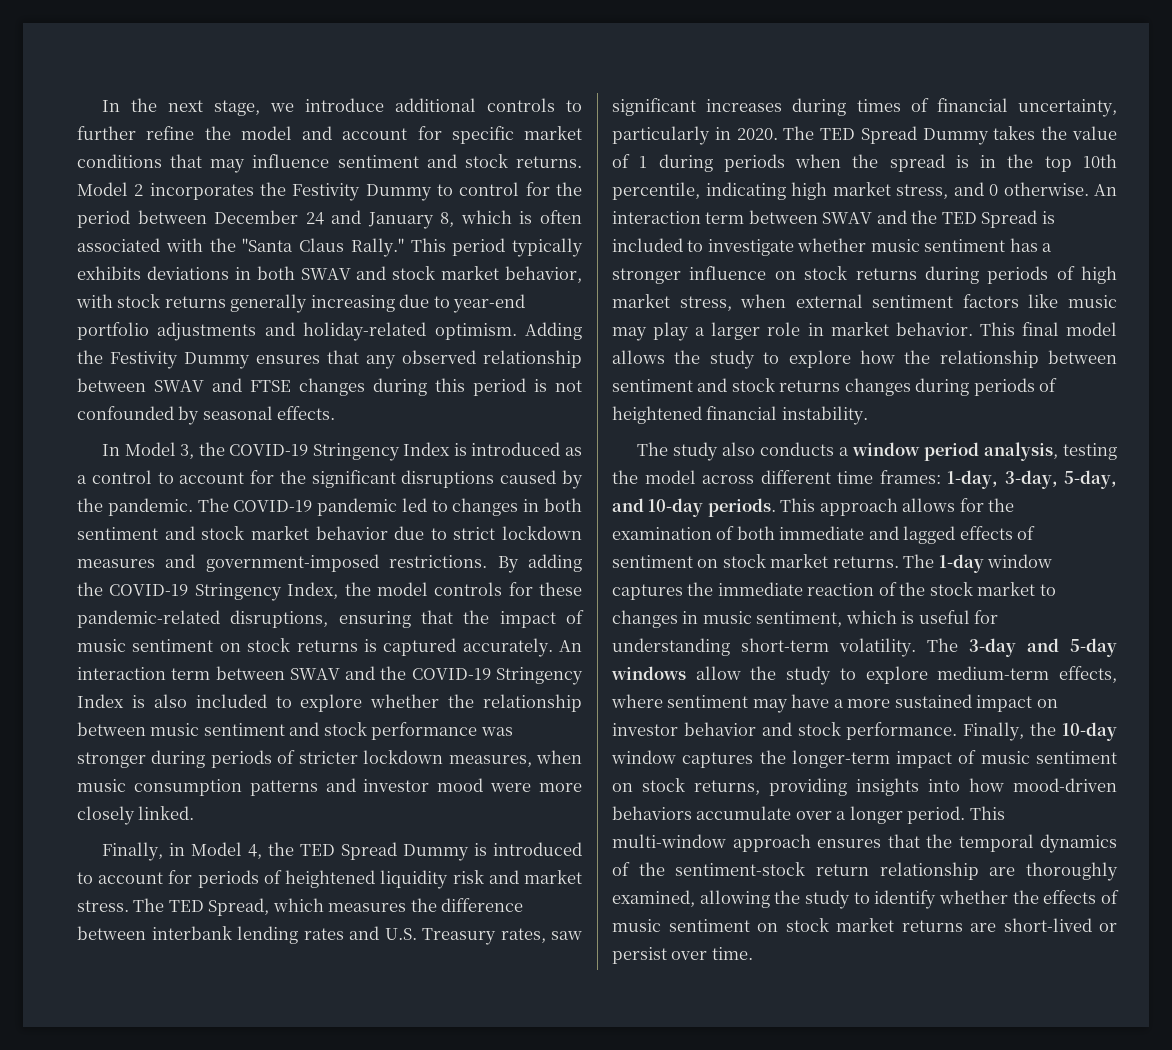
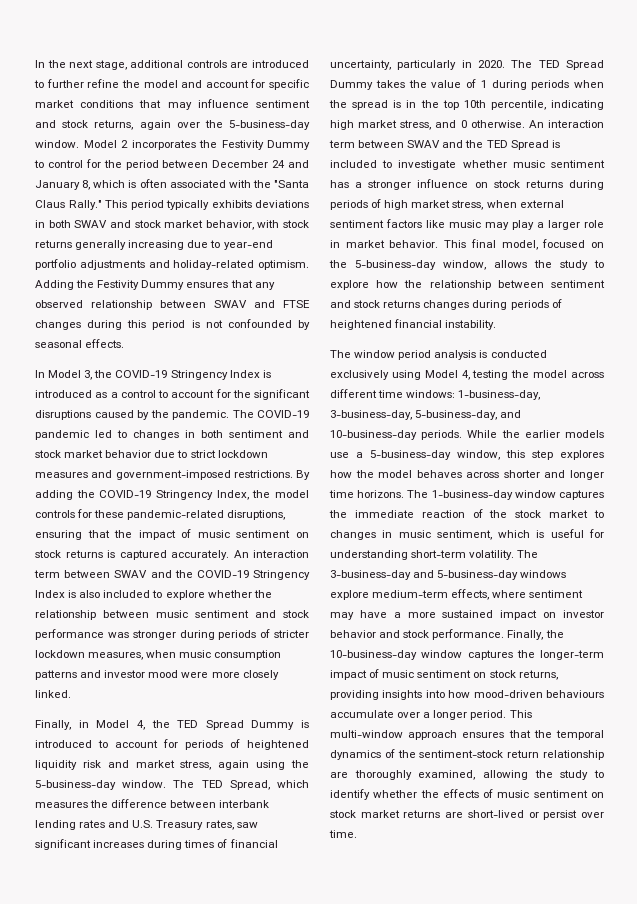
- In the next stage, we introduce additional controls to further refine the model and account for specific market conditions that may influence sentiment and stock returns.
+ In the next stage, additional controls are introduced to further refine the model and account for specific market conditions that may influence sentiment and stock returns, again over the 5-business-day window.
- Finally, in Model 4, the TED Spread Dummy is introduced to account for periods of heightened liquidity risk and market stress.
+ Finally, in Model 4, the TED Spread Dummy is introduced to account for periods of heightened liquidity risk and market stress, again using the 5-business-day window.
- This final model allows the study to explore how the relationship between sentiment and stock returns changes during periods of heightened financial instability.
+ This final model, focused on the 5-business-day window, allows the study to explore how the relationship between sentiment and stock returns changes during periods of heightened financial instability.
- The study also conducts a window period analysis, testing the model across different time frames: 1-day, 3-day, 5-day, and 10-day periods. This approach allows for the examination of both immediate and lagged effects of sentiment on stock market returns. The 1-day window captures the immediate reaction of the stock market to changes in music sentiment, which is useful for understanding short-term volatility.
+ The window period analysis is conducted exclusively using Model 4, testing the model across different time windows: 1-business-day, 3-business-day, 5-business-day, and 10-business-day periods. While the earlier models use a 5-business-day window, this step explores how the model behaves across shorter and longer time horizons. The 1-business-day window captures the immediate reaction of the stock market to changes in music sentiment, which is useful for understanding short-term volatility.
- The 3-day and 5-day windows allow the study to explore medium-term effects, where sentiment may have a more sustained impact on investor behavior and stock performance.
+ The 3-business-day and 5-business-day windows explore medium-term effects, where sentiment may have a more sustained impact on investor behavior and stock performance.
- Finally, the 10-day window captures the longer-term impact of music sentiment on stock returns, providing insights into how mood-driven behaviors accumulate over a longer period.
+ Finally, the 10-business-day window captures the longer-term impact of music sentiment on stock returns, providing insights into how mood-driven behaviours accumulate over a longer period.

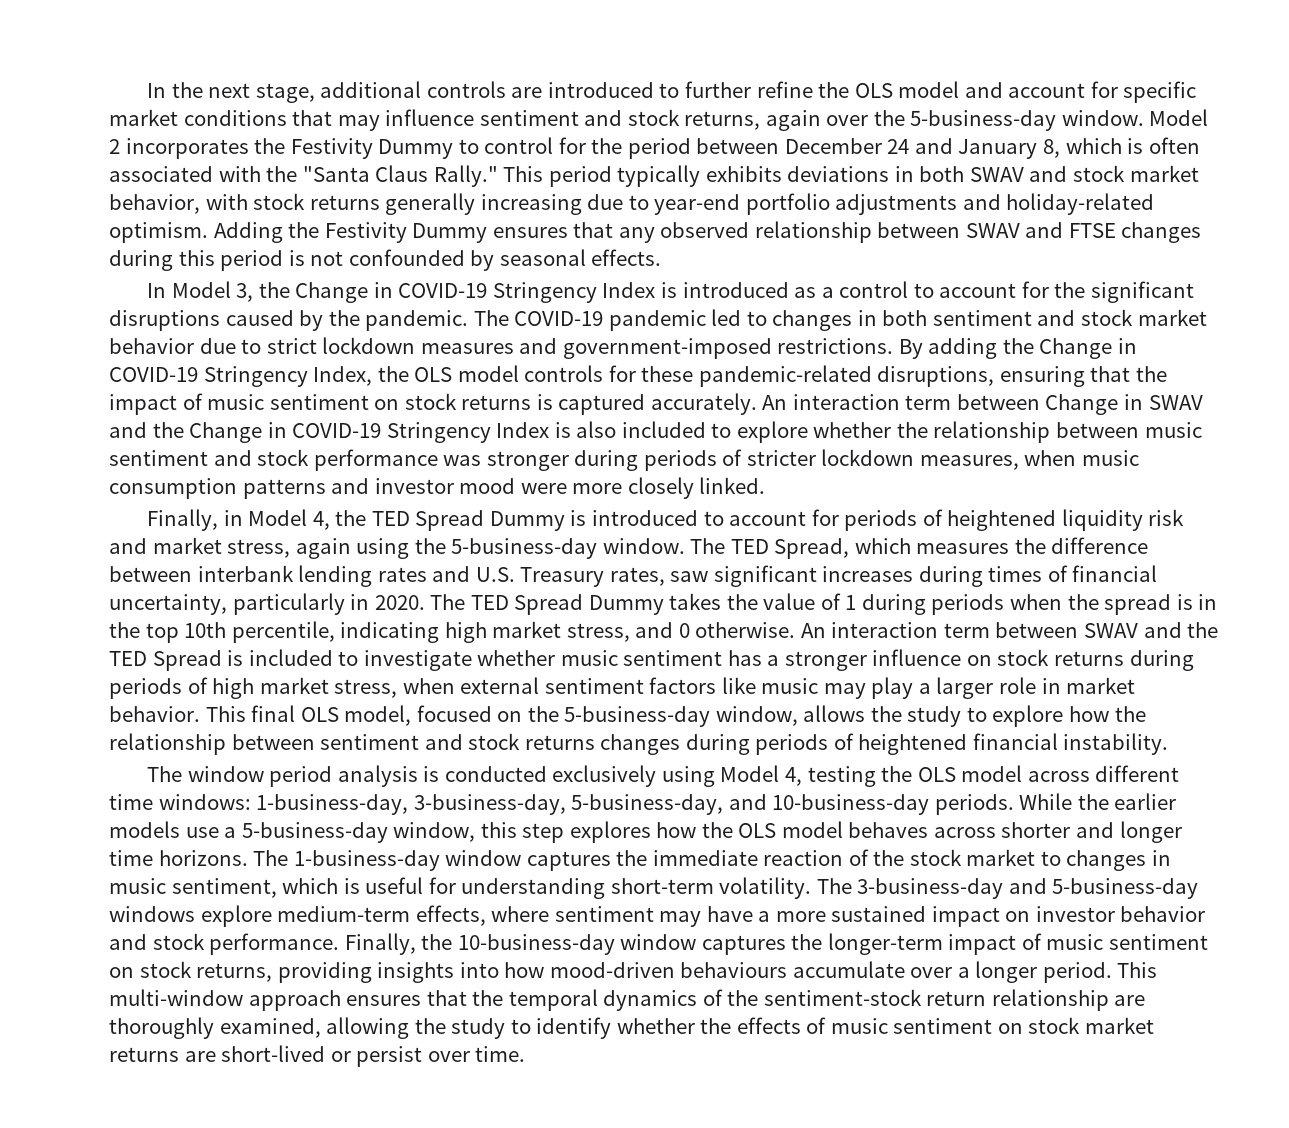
- In the next stage, additional controls are introduced to further refine the model and account for specific market conditions that may influence sentiment and stock returns, again over the 5-business-day window.
+ In the next stage, additional controls are introduced to further refine the OLS model and account for specific market conditions that may influence sentiment and stock returns, again over the 5-business-day window.
- In Model 3, the COVID-19 Stringency Index is introduced as a control to account for the significant disruptions caused by the pandemic.
+ In Model 3, the Change in COVID-19 Stringency Index is introduced as a control to account for the significant disruptions caused by the pandemic.
- By adding the COVID-19 Stringency Index, the model controls for these pandemic-related disruptions, ensuring that the impact of music sentiment on stock returns is captured accurately.
+ By adding the Change in COVID-19 Stringency Index, the OLS model controls for these pandemic-related disruptions, ensuring that the impact of music sentiment on stock returns is captured accurately.
- An interaction term between SWAV and the COVID-19 Stringency Index is also included to explore whether the relationship between music sentiment and stock performance was stronger during periods of stricter lockdown measures, when music consumption patterns and investor mood were more closely linked.
+ An interaction term between Change in SWAV and the Change in COVID-19 Stringency Index is also included to explore whether the relationship between music sentiment and stock performance was stronger during periods of stricter lockdown measures, when music consumption patterns and investor mood were more closely linked.
- This final model, focused on the 5-business-day window, allows the study to explore how the relationship between sentiment and stock returns changes during periods of heightened financial instability.
+ This final OLS model, focused on the 5-business-day window, allows the study to explore how the relationship between sentiment and stock returns changes during periods of heightened financial instability.
- The window period analysis is conducted exclusively using Model 4, testing the model across different time windows: 1-business-day, 3-business-day, 5-business-day, and 10-business-day periods.
+ The window period analysis is conducted exclusively using Model 4, testing the OLS model across different time windows: 1-business-day, 3-business-day, 5-business-day, and 10-business-day periods.
- While the earlier models use a 5-business-day window, this step explores how the model behaves across shorter and longer time horizons.
+ While the earlier models use a 5-business-day window, this step explores how the OLS model behaves across shorter and longer time horizons.

